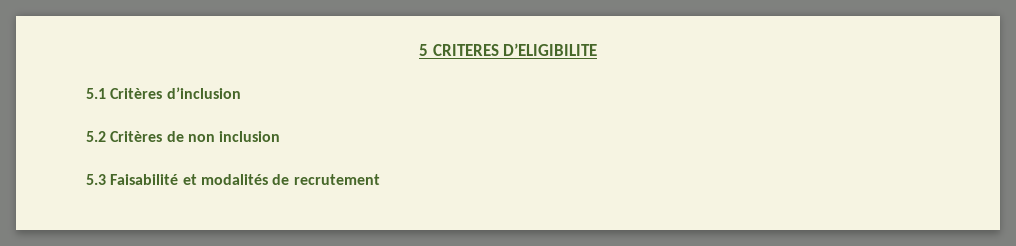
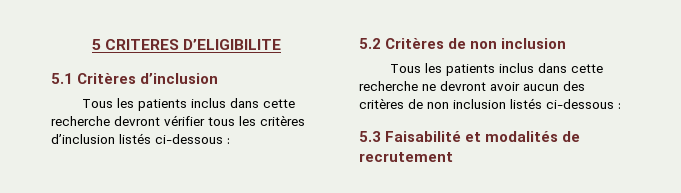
+ Tous les patients inclus dans cette recherche devront vérifier tous les critères d’inclusion listés ci-dessous :
+ Tous les patients inclus dans cette recherche ne devront avoir aucun des critères de non inclusion listés ci-dessous :

